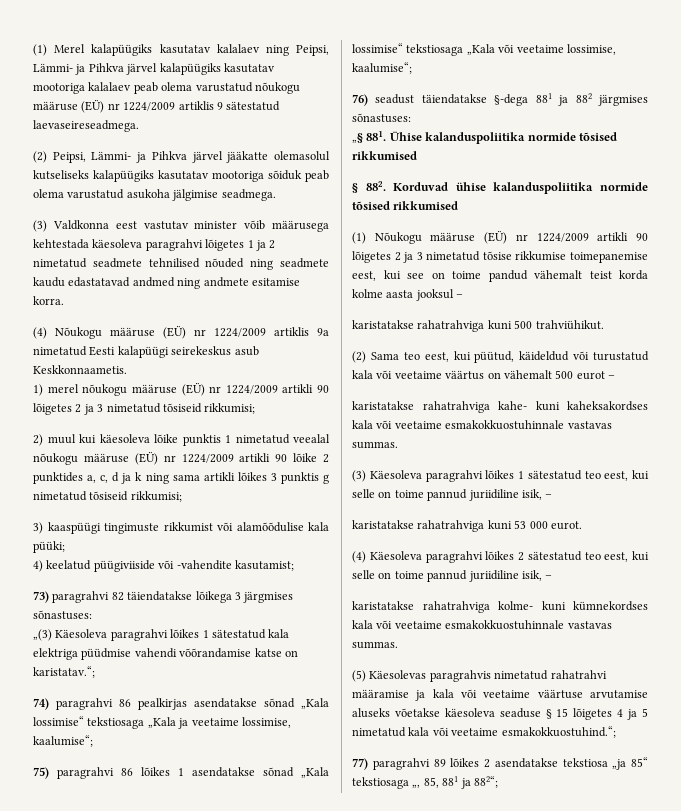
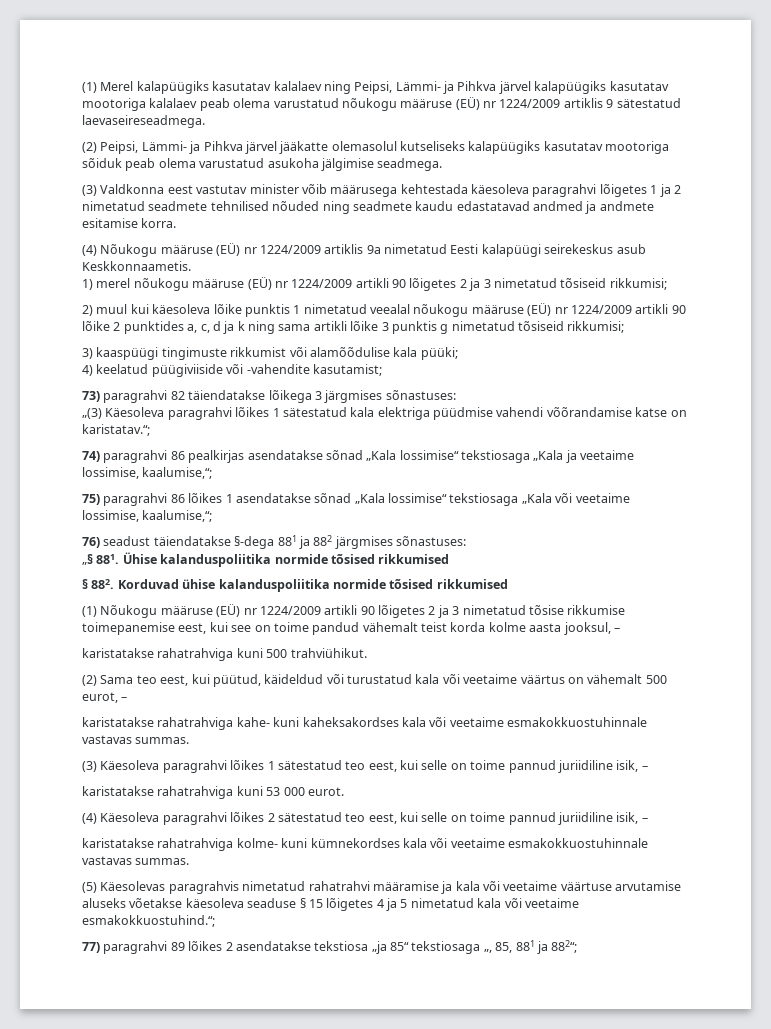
- (3) Valdkonna eest vastutav minister võib määrusega kehtestada käesoleva paragrahvi lõigetes 1 ja 2 nimetatud seadmete tehnilised nõuded ning seadmete kaudu edastatavad andmed ning andmete esitamise korra.
+ (3) Valdkonna eest vastutav minister võib määrusega kehtestada käesoleva paragrahvi lõigetes 1 ja 2 nimetatud seadmete tehnilised nõuded ning seadmete kaudu edastatavad andmed ja andmete esitamise korra.
- 2) muul kui käesoleva lõike punktis 1 nimetatud veealal nõukogu määruse (EÜ) nr 1224/2009 artikli 90 lõike 2 punktides a, c, d ja k ning sama artikli lõikes 3 punktis g nimetatud tõsiseid rikkumisi;
+ 2) muul kui käesoleva lõike punktis 1 nimetatud veealal nõukogu määruse (EÜ) nr 1224/2009 artikli 90 lõike 2 punktides a, c, d ja k ning sama artikli lõike 3 punktis g nimetatud tõsiseid rikkumisi;
- 74) paragrahvi 86 pealkirjas asendatakse sõnad „Kala lossimise“ tekstiosaga „Kala ja veetaime lossimise, kaalumise“;
+ 74) paragrahvi 86 pealkirjas asendatakse sõnad „Kala lossimise“ tekstiosaga „Kala ja veetaime lossimise, kaalumise,“;
- 75) paragrahvi 86 lõikes 1 asendatakse sõnad „Kala lossimise“ tekstiosaga „Kala või veetaime lossimise, kaalumise“;
+ 75) paragrahvi 86 lõikes 1 asendatakse sõnad „Kala lossimise“ tekstiosaga „Kala või veetaime lossimise, kaalumise,“;
- (1) Nõukogu määruse (EÜ) nr 1224/2009 artikli 90 lõigetes 2 ja 3 nimetatud tõsise rikkumise toimepanemise eest, kui see on toime pandud vähemalt teist korda kolme aasta jooksul –
+ (1) Nõukogu määruse (EÜ) nr 1224/2009 artikli 90 lõigetes 2 ja 3 nimetatud tõsise rikkumise toimepanemise eest, kui see on toime pandud vähemalt teist korda kolme aasta jooksul, –
- (2) Sama teo eest, kui püütud, käideldud või turustatud kala või veetaime väärtus on vähemalt 500 eurot –
+ (2) Sama teo eest, kui püütud, käideldud või turustatud kala või veetaime väärtus on vähemalt 500 eurot, –

